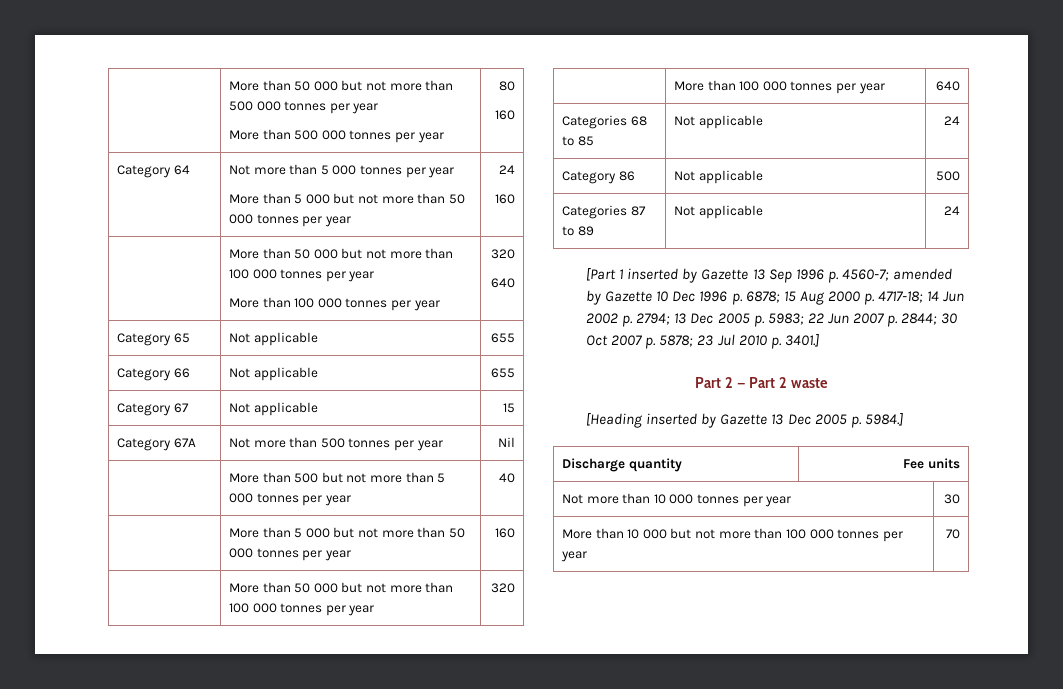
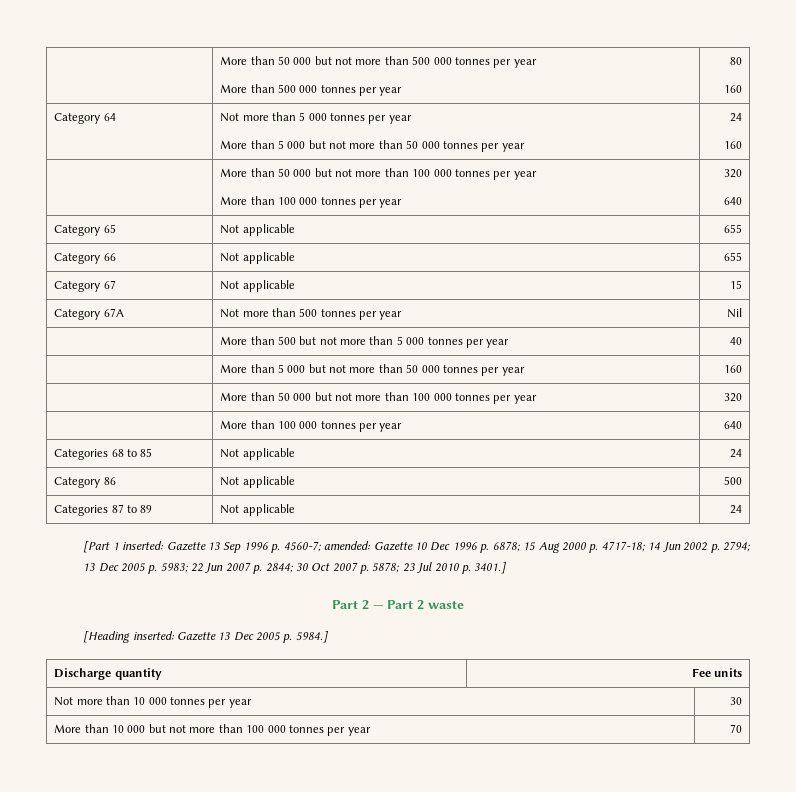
- [Part 1 inserted by Gazette 13 Sep 1996 p. 4560-7; amended by Gazette 10 Dec 1996 p. 6878; 15 Aug 2000 p. 4717-18; 14 Jun 2002 p. 2794; 13 Dec 2005 p. 5983; 22 Jun 2007 p. 2844; 30 Oct 2007 p. 5878; 23 Jul 2010 p. 3401.]
+ [Part 1 inserted: Gazette 13 Sep 1996 p. 4560-7; amended: Gazette 10 Dec 1996 p. 6878; 15 Aug 2000 p. 4717-18; 14 Jun 2002 p. 2794; 13 Dec 2005 p. 5983; 22 Jun 2007 p. 2844; 30 Oct 2007 p. 5878; 23 Jul 2010 p. 3401.]
- [Heading inserted by Gazette 13 Dec 2005 p. 5984.]
+ [Heading inserted: Gazette 13 Dec 2005 p. 5984.]

